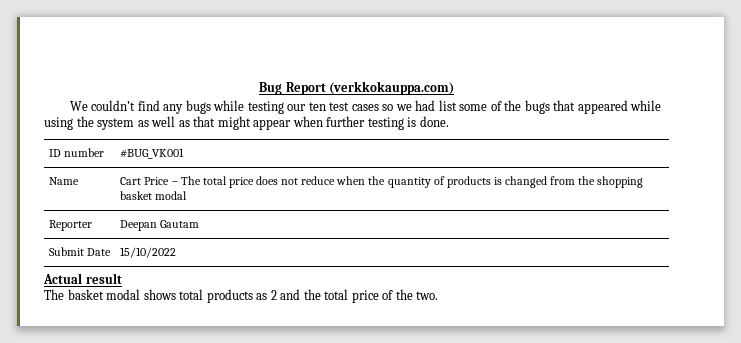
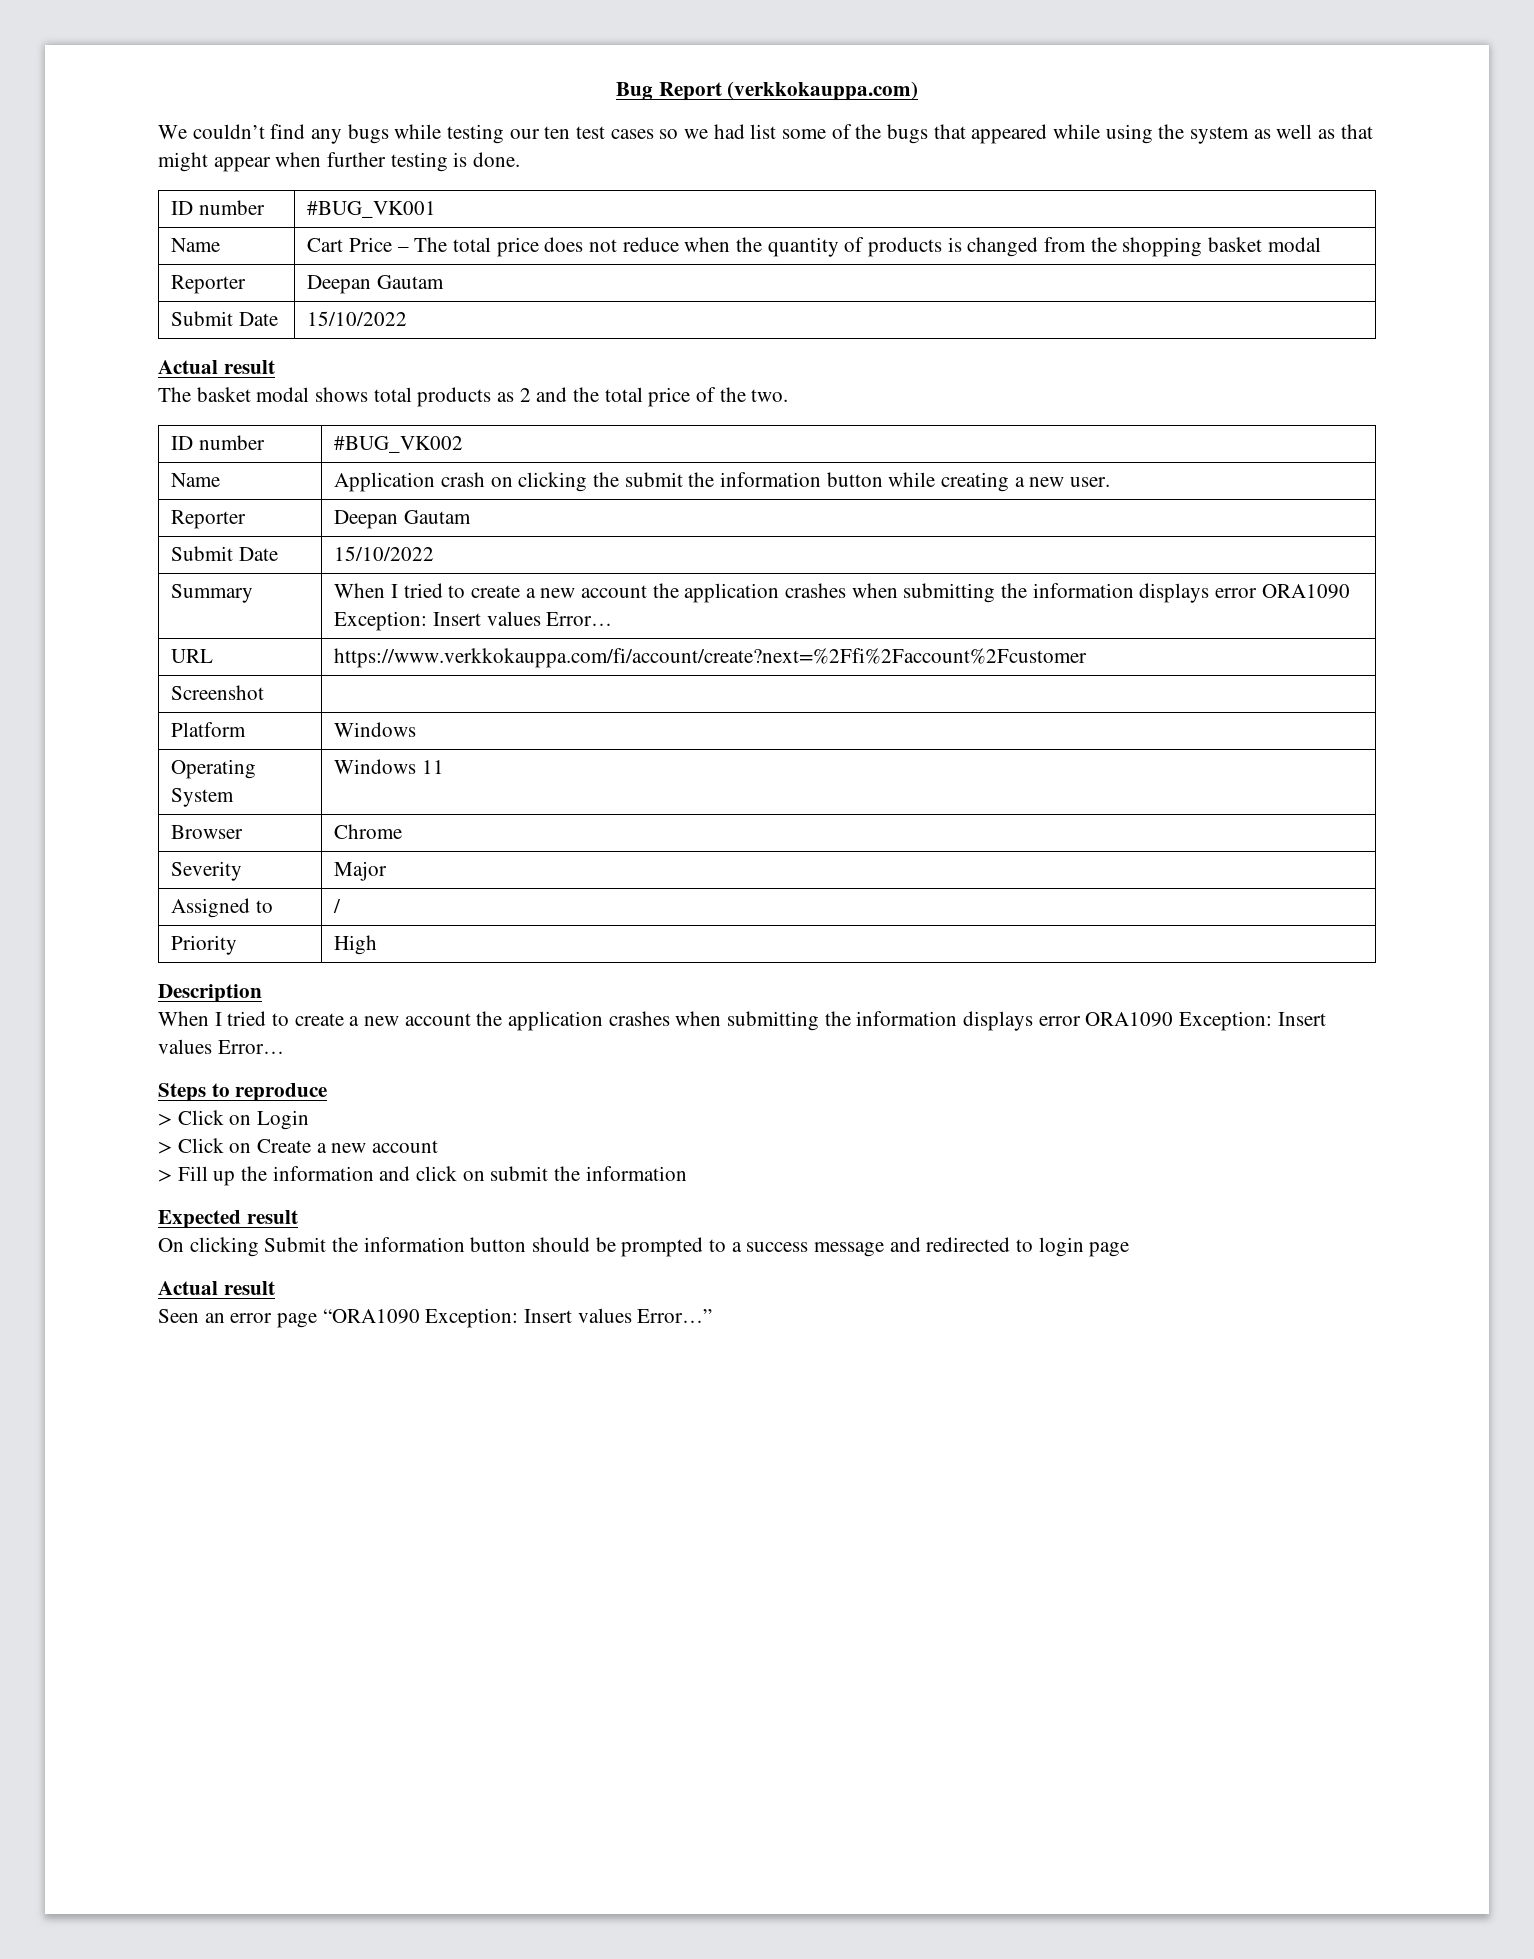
+ ID number | #BUG_VK002
+ Name | Application crash on clicking the submit the information button while creating a new user.
+ Reporter | Deepan Gautam
+ Submit Date | 15/10/2022
+ Summary | When I tried to create a new account the application crashes when submitting the information displays error ORA1090 Exception: Insert values Error…
+ URL | https://www.verkkokauppa.com/fi/account/create?next=%2Ffi%2Faccount%2Fcustomer
+ Screenshot |
+ Platform | Windows
+ Operating System | Windows 11
+ Browser | Chrome
+ Severity | Major
+ Assigned to | /
+ Priority | High
+ Description
+ When I tried to create a new account the application crashes when submitting the information displays error ORA1090 Exception: Insert values Error…
+ Steps to reproduce
+ > Click on Login
+ > Click on Create a new account
+ > Fill up the information and click on submit the information
+ Expected result
+ On clicking Submit the information button should be prompted to a success message and redirected to login page
+ Actual result
+ Seen an error page “ORA1090 Exception: Insert values Error…”

